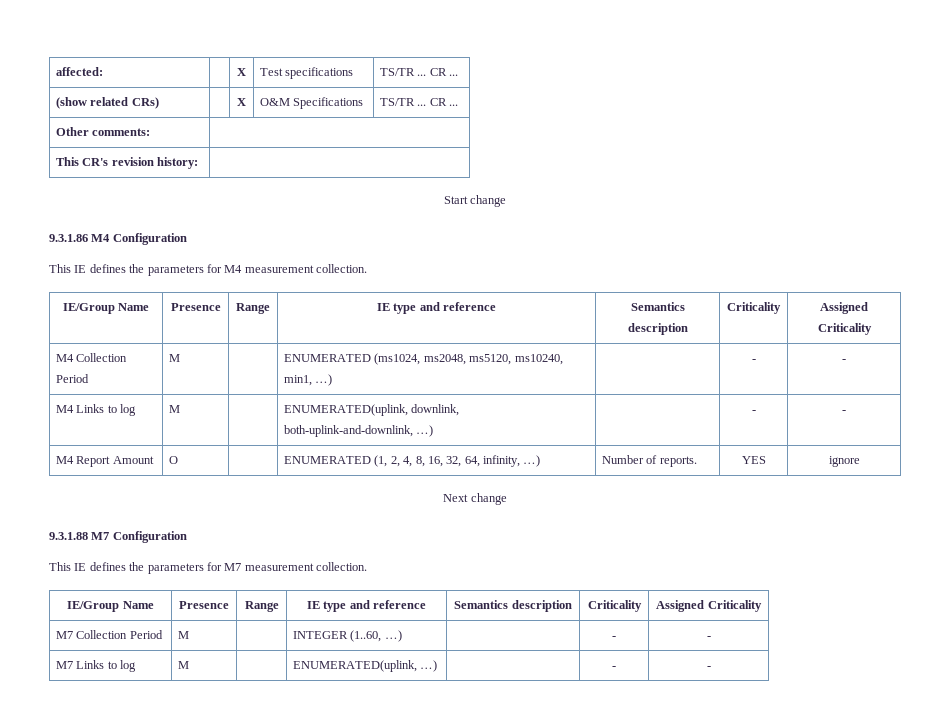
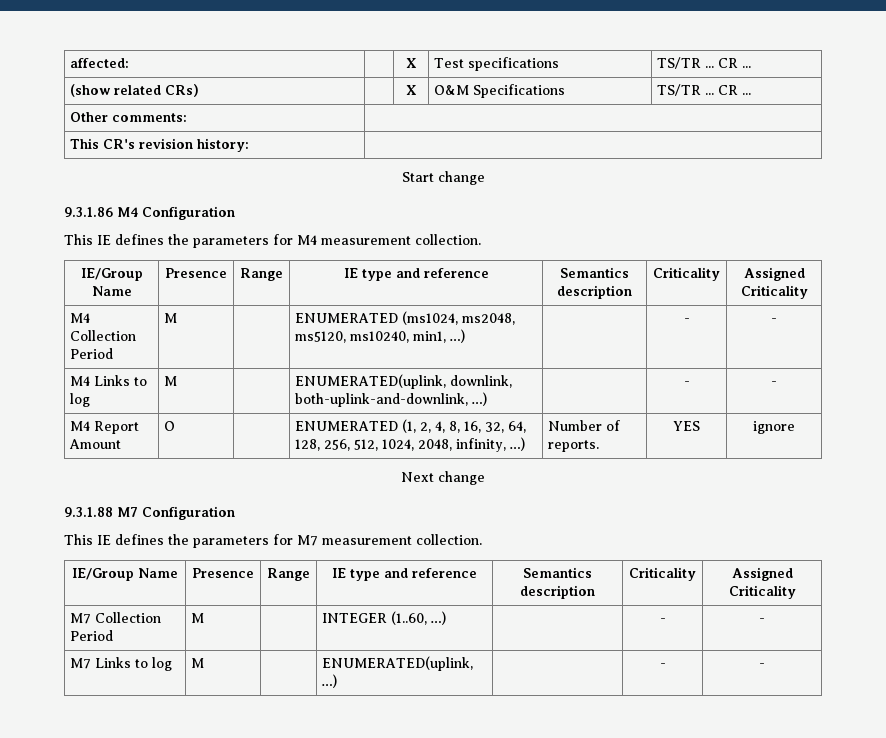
- M4 Report Amount | O | | ENUMERATED (1, 2, 4, 8, 16, 32, 64, infinity, …) | Number of reports. | YES | ignore
+ M4 Report Amount | O | | ENUMERATED (1, 2, 4, 8, 16, 32, 64, 128, 256, 512, 1024, 2048, infinity, …) | Number of reports. | YES | ignore

